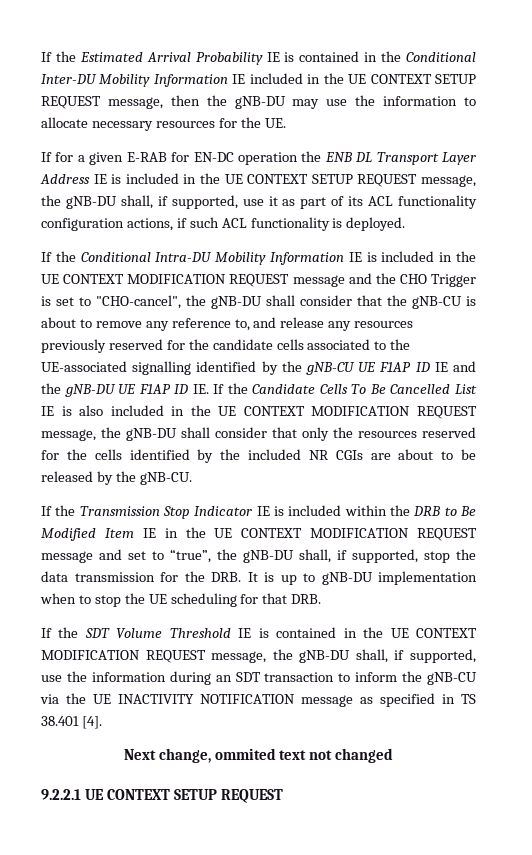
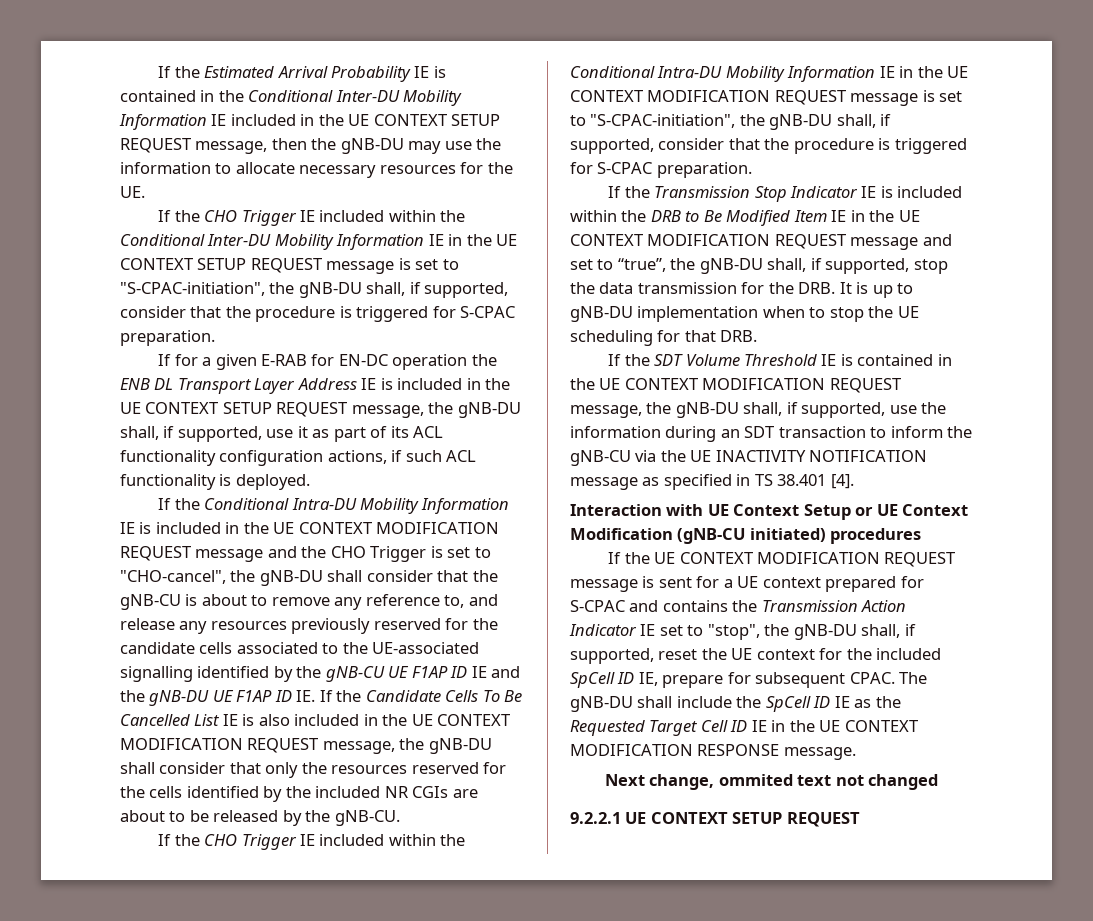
+ If the CHO Trigger IE included within the Conditional Inter-DU Mobility Information IE in the UE CONTEXT SETUP REQUEST message is set to "S-CPAC-initiation", the gNB-DU shall, if supported, consider that the procedure is triggered for S-CPAC preparation.
+ If the CHO Trigger IE included within the Conditional Intra-DU Mobility Information IE in the UE CONTEXT MODIFICATION REQUEST message is set to "S-CPAC-initiation", the gNB-DU shall, if supported, consider that the procedure is triggered for S-CPAC preparation.
+ Interaction with UE Context Setup or UE Context Modification (gNB-CU initiated) procedures
+ If the UE CONTEXT MODIFICATION REQUEST message is sent for a UE context prepared for S-CPAC and contains the Transmission Action Indicator IE set to "stop", the gNB-DU shall, if supported, reset the UE context for the included SpCell ID IE, prepare for subsequent CPAC. The gNB-DU shall include the SpCell ID IE as the Requested Target Cell ID IE in the UE CONTEXT MODIFICATION RESPONSE message.

